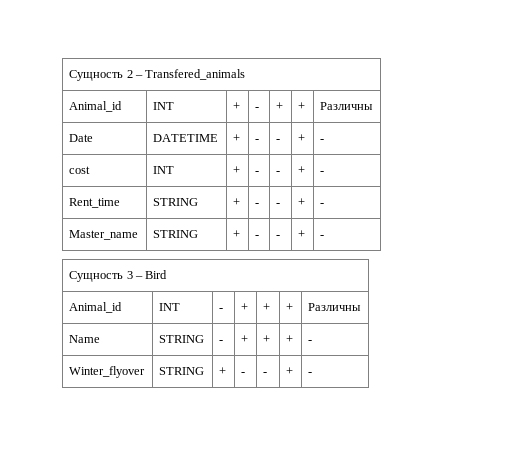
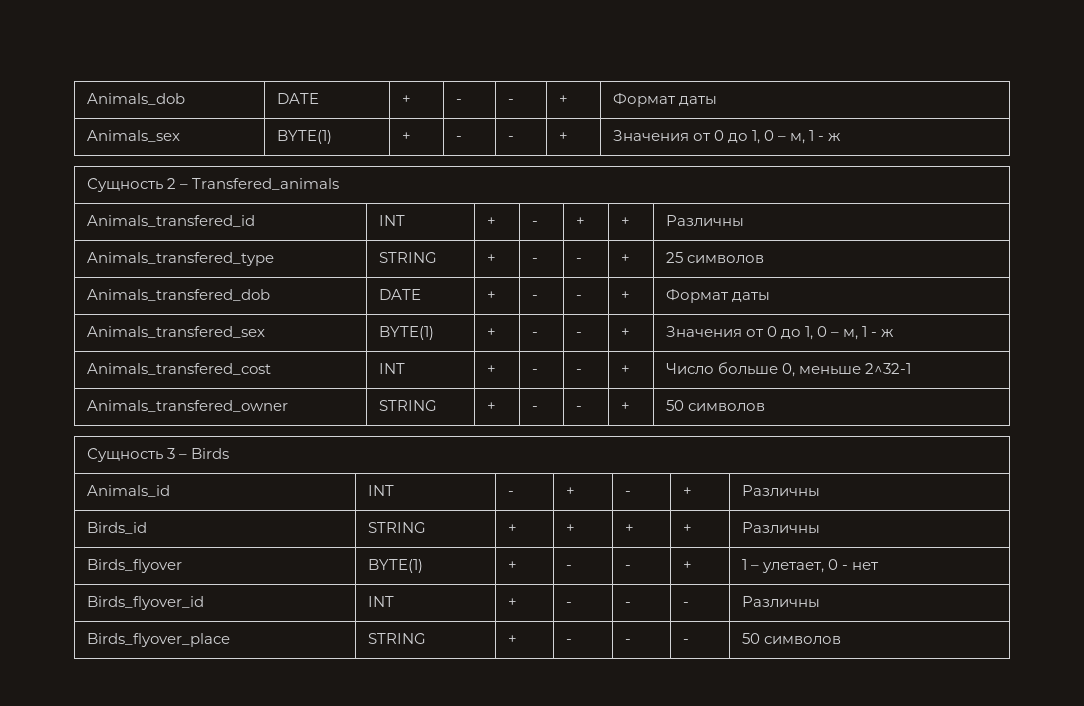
+ Animals_dob | DATE | + | - | - | + | Формат даты
+ Animals_sex | BYTE(1) | + | - | - | + | Значения от 0 до 1, 0 – м, 1 - ж
- Animal_id | INT | + | - | + | + | Различны
+ Animals_transfered_id | INT | + | - | + | + | Различны
- Date | DATETIME | + | - | - | + | -
- cost | INT | + | - | - | + | -
- Rent_time | STRING | + | - | - | + | -
- Master_name | STRING | + | - | - | + | -
- Сущность 3 – Bird
- Animal_id | INT | - | + | + | + | Различны
- Name | STRING | - | + | + | + | -
- Winter_flyover | STRING | + | - | - | + | -
+ Animals_transfered_type | STRING | + | - | - | + | 25 cимволов
+ Animals_transfered_dob | DATE | + | - | - | + | Формат даты
+ Animals_transfered_sex | BYTE(1) | + | - | - | + | Значения от 0 до 1, 0 – м, 1 - ж
+ Animals_transfered_cost | INT | + | - | - | + | Число больше 0, меньше 2^32-1
+ Animals_transfered_owner | STRING | + | - | - | + | 50 символов
+ Сущность 3 – Birds
+ Animals_id | INT | - | + | - | + | Различны
+ Birds_id | STRING | + | + | + | + | Различны
+ Birds_flyover | BYTE(1) | + | - | - | + | 1 – улетает, 0 - нет
+ Birds_flyover_id | INT | + | - | - | - | Различны
+ Birds_flyover_place | STRING | + | - | - | - | 50 символов

